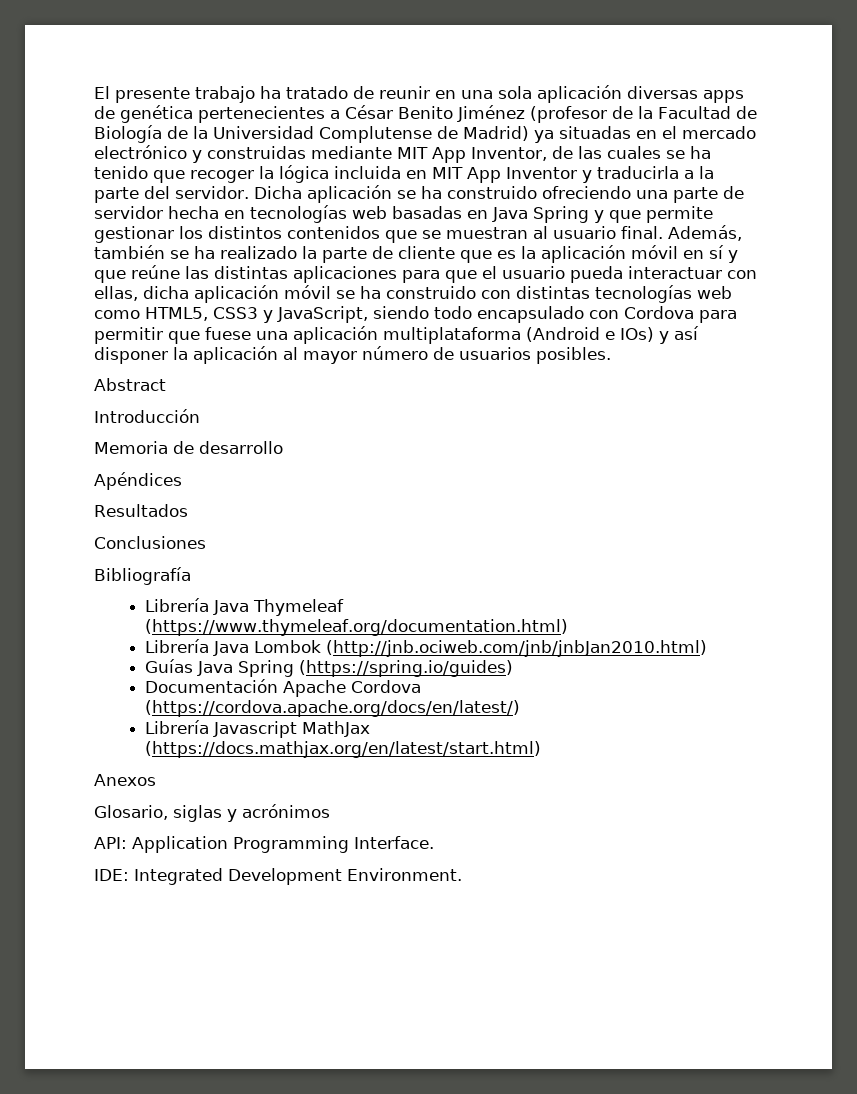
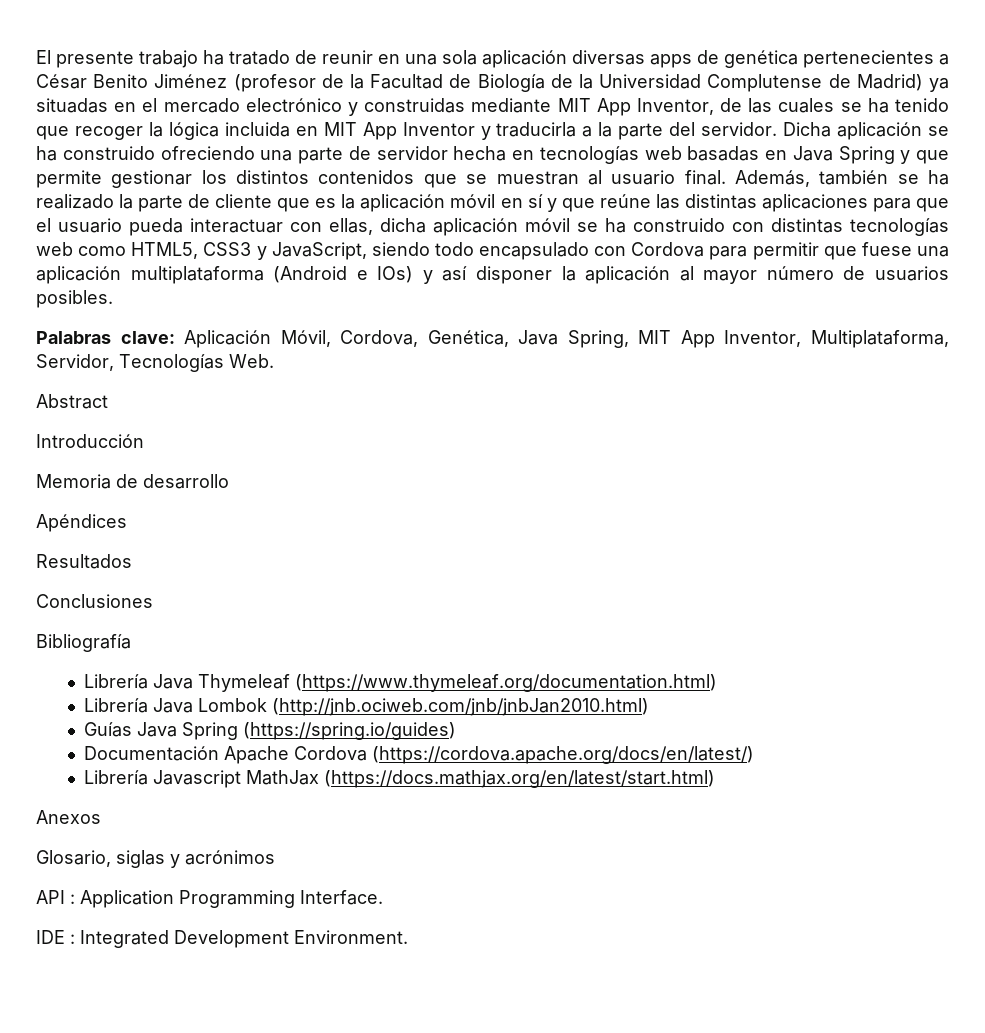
+ Palabras clave: Aplicación Móvil, Cordova, Genética, Java Spring, MIT App Inventor, Multiplataforma, Servidor, Tecnologías Web.
- API: Application Programming Interface.
+ API : Application Programming Interface.
- IDE: Integrated Development Environment.
+ IDE : Integrated Development Environment.

